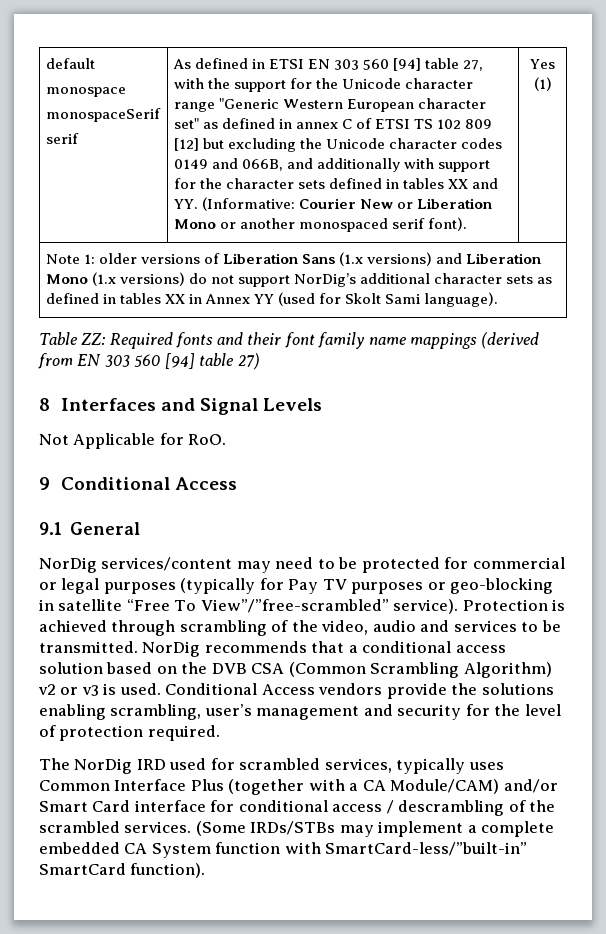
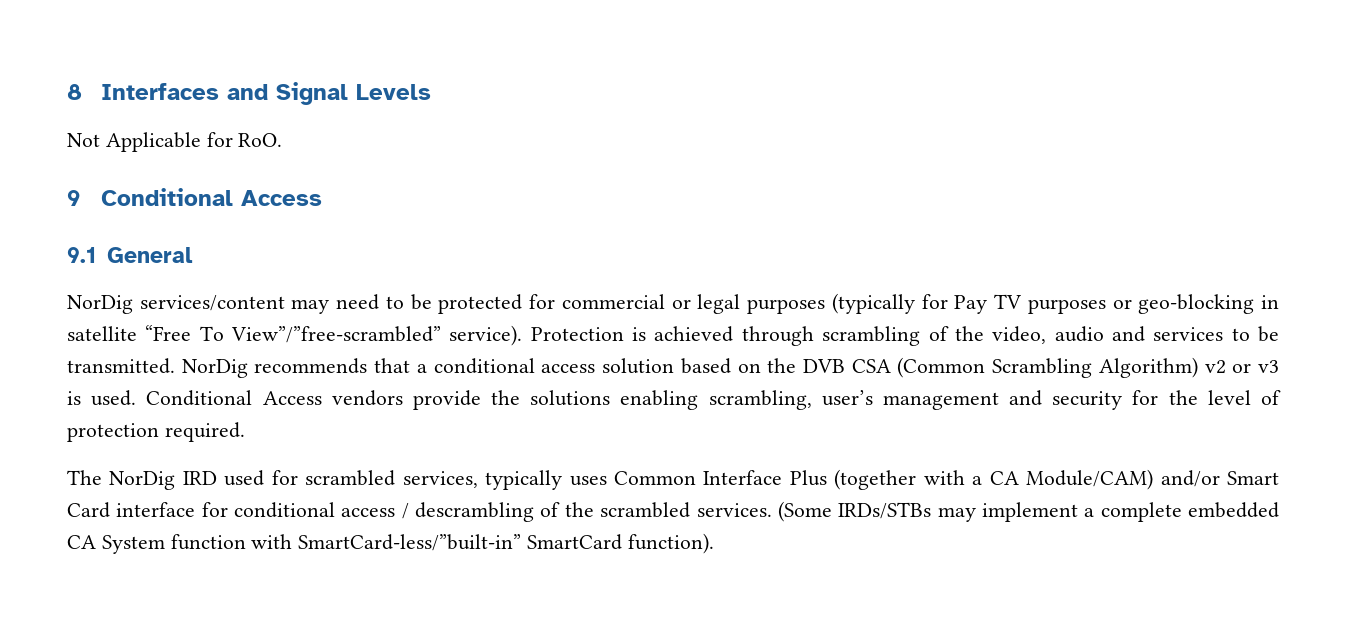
- default
- monospace
- monospaceSerif
- serif | As defined in ETSI EN 303 560 [94] table 27, with the support for the Unicode character range "Generic Western European character set" as defined in annex C of ETSI TS 102 809 [12] but excluding the Unicode character codes 0149 and 066B, and additionally with support for the character sets defined in tables XX and YY. (Informative: Courier New or Liberation Mono or another monospaced serif font). | Yes (1)
- Note 1: older versions of Liberation Sans (1.x versions) and Liberation Mono (1.x versions) do not support NorDig’s additional character sets as defined in tables XX in Annex YY (used for Skolt Sami language).
- Table ZZ: Required fonts and their font family name mappings (derived from EN 303 560 [94] table 27)

